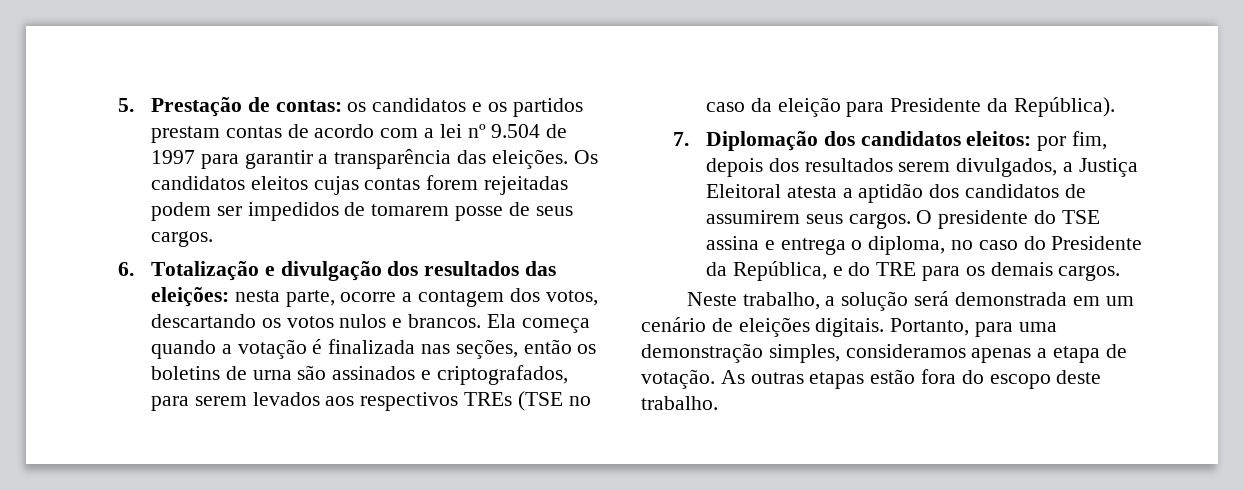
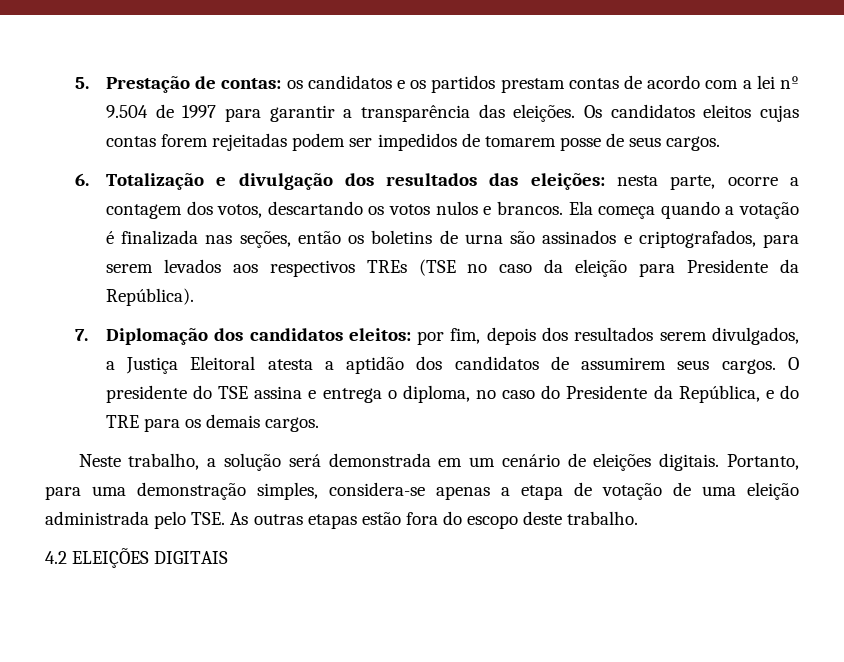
- Portanto, para uma demonstração simples, consideramos apenas a etapa de votação. As outras etapas estão fora do escopo deste trabalho.
+ Portanto, para uma demonstração simples, considera-se apenas a etapa de votação de uma eleição administrada pelo TSE. As outras etapas estão fora do escopo deste trabalho.
+ 4.2 ELEIÇÕES DIGITAIS

